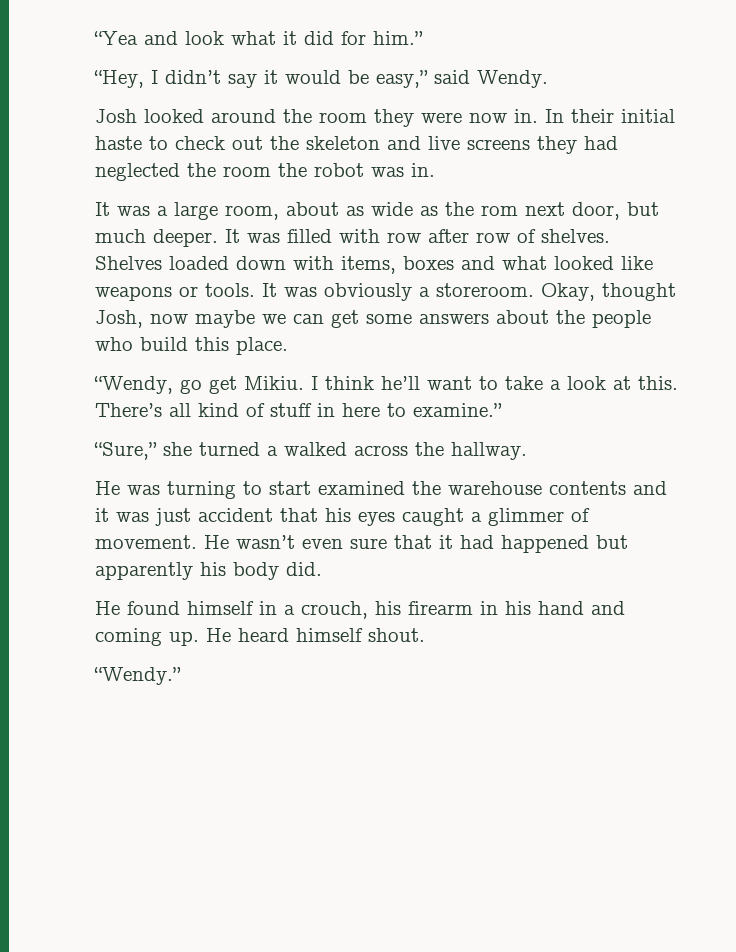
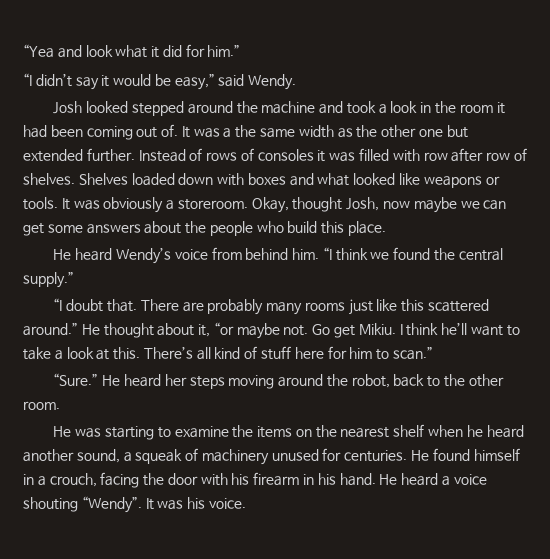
- “Hey, I didn’t say it would be easy,” said Wendy.
+ “I didn’t say it would be easy,” said Wendy.
- Josh looked around the room they were now in. In their initial haste to check out the skeleton and live screens they had neglected the room the robot was in.
- It was a large room, about as wide as the rom next door, but much deeper. It was filled with row after row of shelves.
+ Josh looked stepped around the machine and took a look in the room it had been coming out of. It was a the same width as the other one but extended further. Instead of rows of consoles it was filled with row after row of shelves.
- Shelves loaded down with items, boxes and what looked like weapons or tools.
+ Shelves loaded down with boxes and what looked like weapons or tools.
- “Wendy, go get Mikiu.
+ He heard Wendy’s voice from behind him. “I think we found the central supply.”
+ “I doubt that. There are probably many rooms just like this scattered around.” He thought about it, “or maybe not. Go get Mikiu.
- There’s all kind of stuff in here to examine.”
- “Sure,” she turned a walked across the hallway.
- He was turning to start examined the warehouse contents and it was just accident that his eyes caught a glimmer of movement. He wasn’t even sure that it had happened but apparently his body did.
- He found himself in a crouch, his firearm in his hand and coming up. He heard himself shout.
- “Wendy.”
+ There’s all kind of stuff here for him to scan.”
+ “Sure.” He heard her steps moving around the robot, back to the other room.
+ He was starting to examine the items on the nearest shelf when he heard another sound, a squeak of machinery unused for centuries. He found himself in a crouch, facing the door with his firearm in his hand. He heard a voice shouting “Wendy”. It was his voice.

